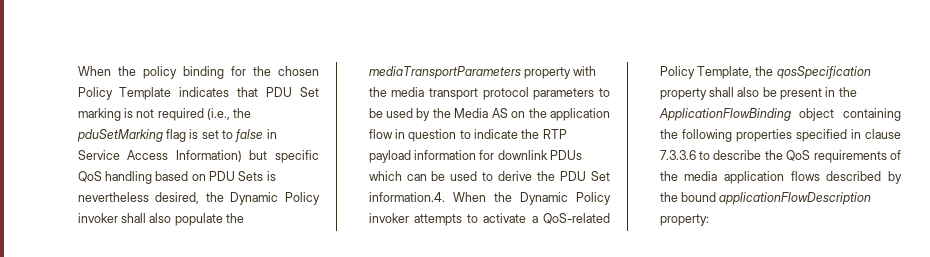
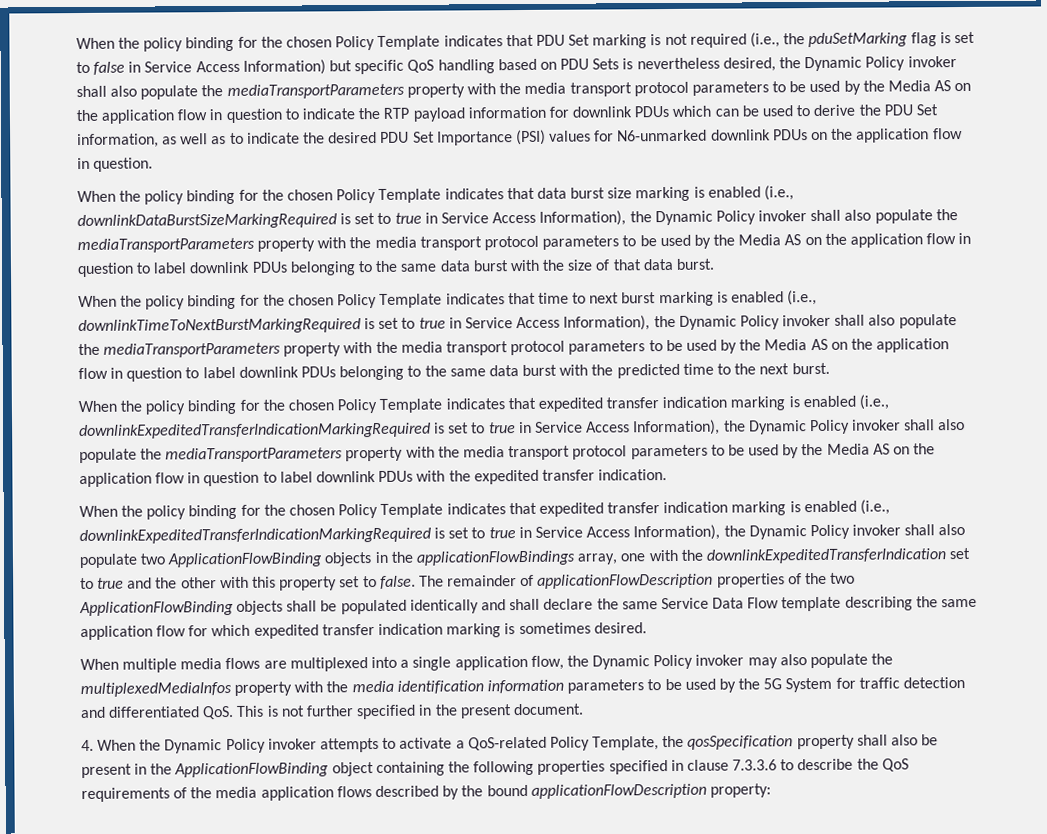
- When the policy binding for the chosen Policy Template indicates that PDU Set marking is not required (i.e., the pduSetMarking flag is set to false in Service Access Information) but specific QoS handling based on PDU Sets is nevertheless desired, the Dynamic Policy invoker shall also populate the mediaTransportParameters property with the media transport protocol parameters to be used by the Media AS on the application flow in question to indicate the RTP payload information for downlink PDUs which can be used to derive the PDU Set information.4. When the Dynamic Policy invoker attempts to activate a QoS-related Policy Template, the qosSpecification property shall also be present in the ApplicationFlowBinding object containing the following properties specified in clause 7.3.3.6 to describe the QoS requirements of the media application flows described by the bound applicationFlowDescription property:
+ When the policy binding for the chosen Policy Template indicates that PDU Set marking is not required (i.e., the pduSetMarking flag is set to false in Service Access Information) but specific QoS handling based on PDU Sets is nevertheless desired, the Dynamic Policy invoker shall also populate the mediaTransportParameters property with the media transport protocol parameters to be used by the Media AS on the application flow in question to indicate the RTP payload information for downlink PDUs which can be used to derive the PDU Set information, as well as to indicate the desired PDU Set Importance (PSI) values for N6-unmarked downlink PDUs on the application flow in question.
+ When the policy binding for the chosen Policy Template indicates that data burst size marking is enabled (i.e., downlinkDataBurstSizeMarkingRequired is set to true in Service Access Information), the Dynamic Policy invoker shall also populate the mediaTransportParameters property with the media transport protocol parameters to be used by the Media AS on the application flow in question to label downlink PDUs belonging to the same data burst with the size of that data burst.
+ When the policy binding for the chosen Policy Template indicates that time to next burst marking is enabled (i.e., downlinkTimeToNextBurstMarkingRequired is set to true in Service Access Information), the Dynamic Policy invoker shall also populate the mediaTransportParameters property with the media transport protocol parameters to be used by the Media AS on the application flow in question to label downlink PDUs belonging to the same data burst with the predicted time to the next burst.
+ When the policy binding for the chosen Policy Template indicates that expedited transfer indication marking is enabled (i.e., downlinkExpeditedTransferIndicationMarkingRequired is set to true in Service Access Information), the Dynamic Policy invoker shall also populate the mediaTransportParameters property with the media transport protocol parameters to be used by the Media AS on the application flow in question to label downlink PDUs with the expedited transfer indication.
+ When the policy binding for the chosen Policy Template indicates that expedited transfer indication marking is enabled (i.e., downlinkExpeditedTransferIndicationMarkingRequired is set to true in Service Access Information), the Dynamic Policy invoker shall also populate two ApplicationFlowBinding objects in the applicationFlowBindings array, one with the downlinkExpeditedTransferIndication set to true and the other with this property set to false. The remainder of applicationFlowDescription properties of the two ApplicationFlowBinding objects shall be populated identically and shall declare the same Service Data Flow template describing the same application flow for which expedited transfer indication marking is sometimes desired.
+ When multiple media flows are multiplexed into a single application flow, the Dynamic Policy invoker may also populate the multiplexedMediaInfos property with the media identification information parameters to be used by the 5G System for traffic detection and differentiated QoS. This is not further specified in the present document.
+ 4. When the Dynamic Policy invoker attempts to activate a QoS-related Policy Template, the qosSpecification property shall also be present in the ApplicationFlowBinding object containing the following properties specified in clause 7.3.3.6 to describe the QoS requirements of the media application flows described by the bound applicationFlowDescription property:

